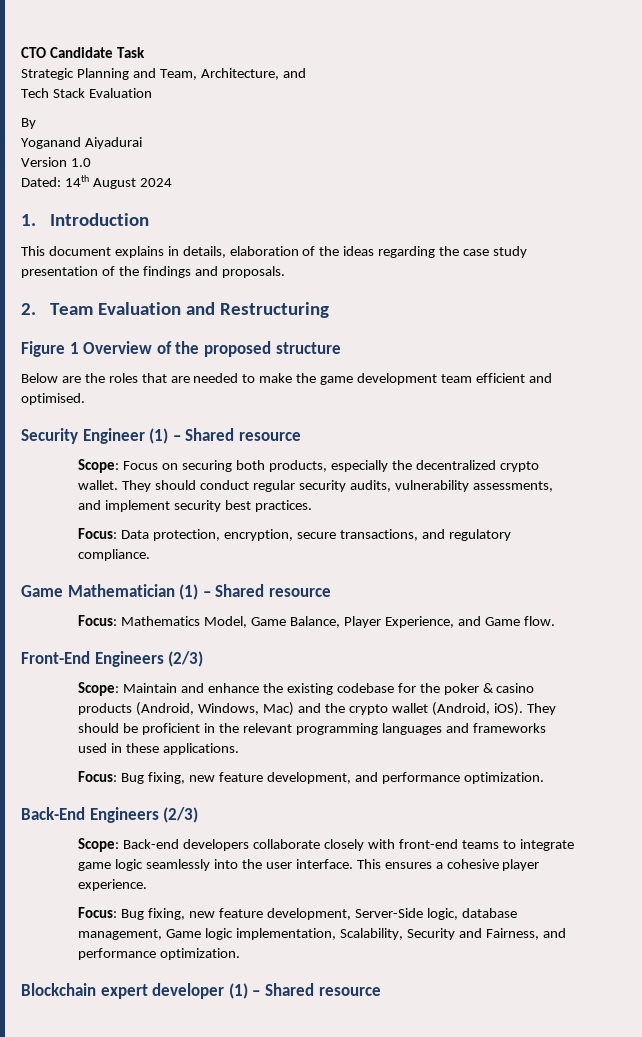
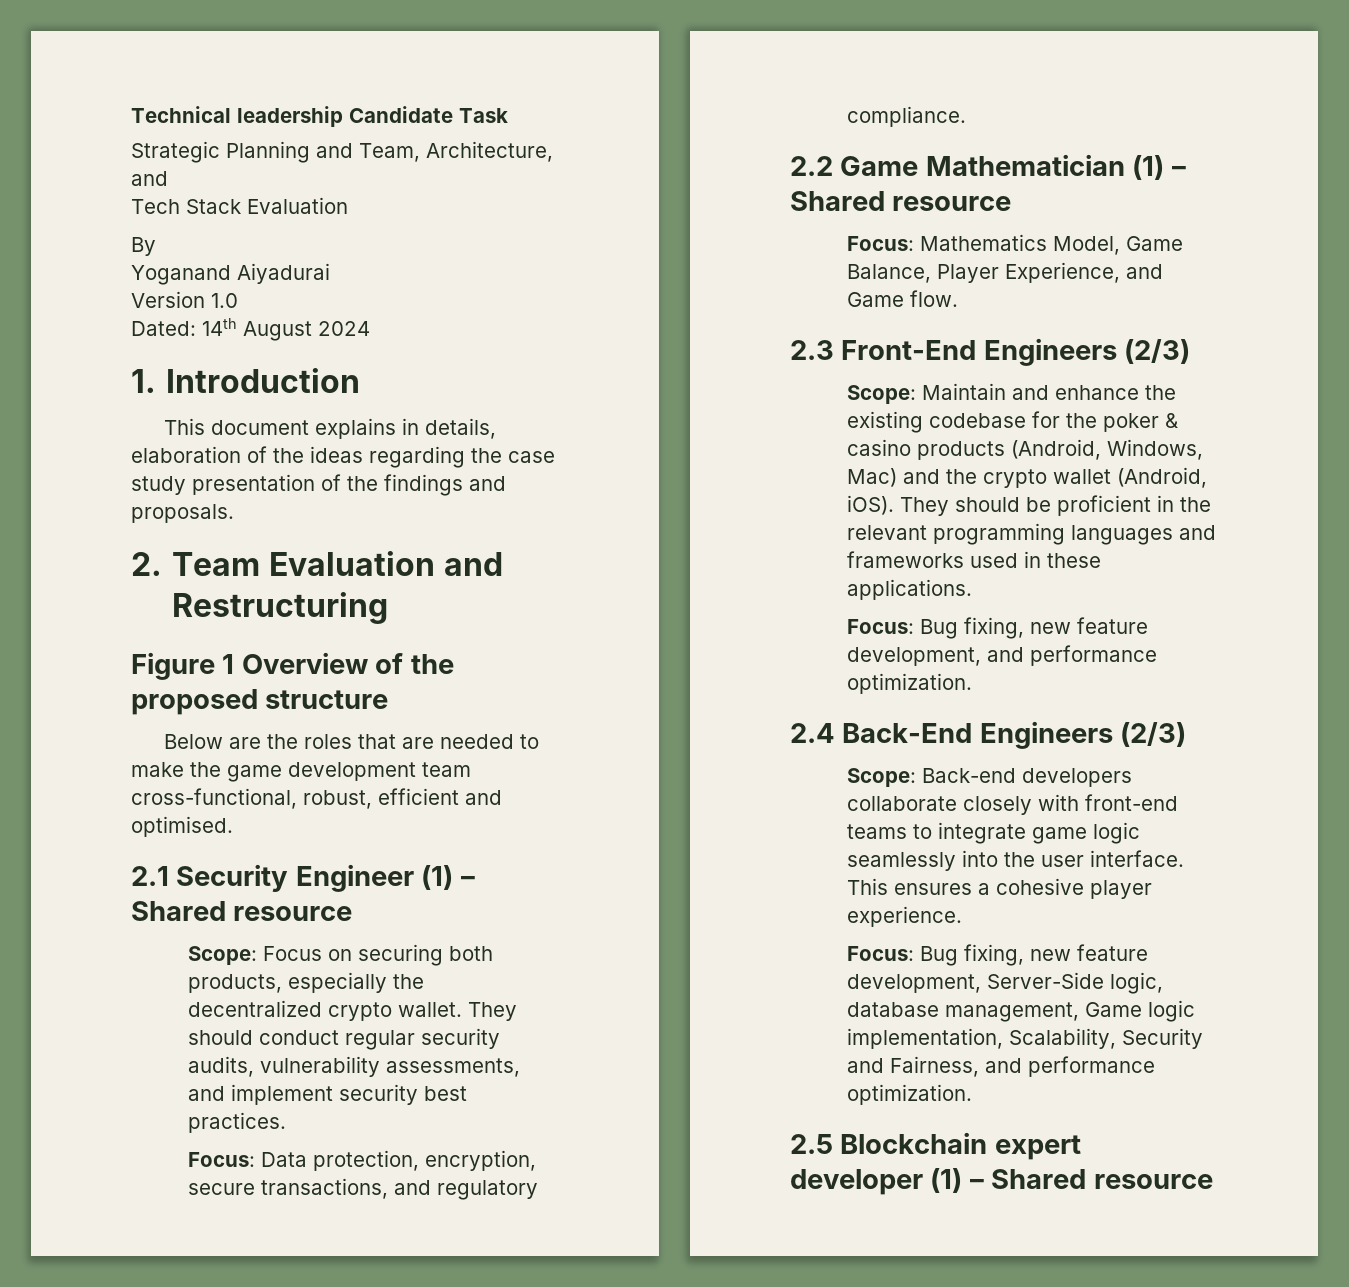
- CTO Candidate Task
+ Technical leadership Candidate Task
- Below are the roles that are needed to make the game development team efficient and optimised.
+ Below are the roles that are needed to make the game development team cross-functional, robust, efficient and optimised.
- Security Engineer (1) – Shared resource
+ 2.1 Security Engineer (1) – Shared resource
- Game Mathematician (1) – Shared resource
+ 2.2 Game Mathematician (1) – Shared resource
- Front-End Engineers (2/3)
+ 2.3 Front-End Engineers (2/3)
- Back-End Engineers (2/3)
+ 2.4 Back-End Engineers (2/3)
- Blockchain expert developer (1) – Shared resource
+ 2.5 Blockchain expert developer (1) – Shared resource

